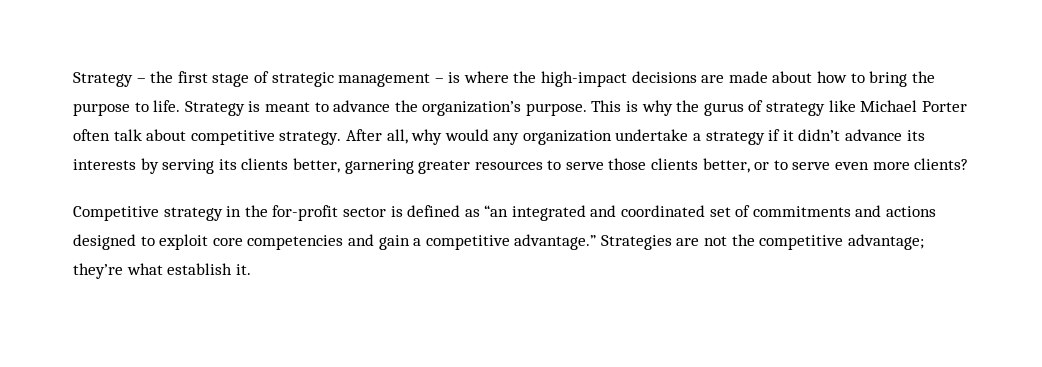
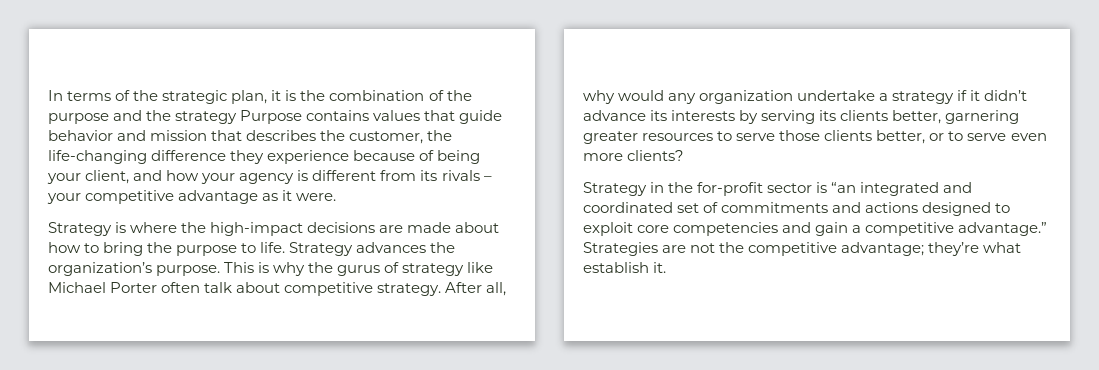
- Strategy – the first stage of strategic management – is where the high-impact decisions are made about how to bring the purpose to life.
+ In terms of the strategic plan, it is the combination of the purpose and the strategy Purpose contains values that guide behavior and mission that describes the customer, the life-changing difference they experience because of being your client, and how your agency is different from its rivals – your competitive advantage as it were.
+ Strategy is where the high-impact decisions are made about how to bring the purpose to life.
- Strategy is meant to advance the organization’s purpose.
+ Strategy advances the organization’s purpose.
- Competitive strategy in the for-profit sector is defined as “an integrated and coordinated set of commitments and actions designed to exploit core competencies and gain a competitive advantage.”
+ Strategy in the for-profit sector is “an integrated and coordinated set of commitments and actions designed to exploit core competencies and gain a competitive advantage.”

